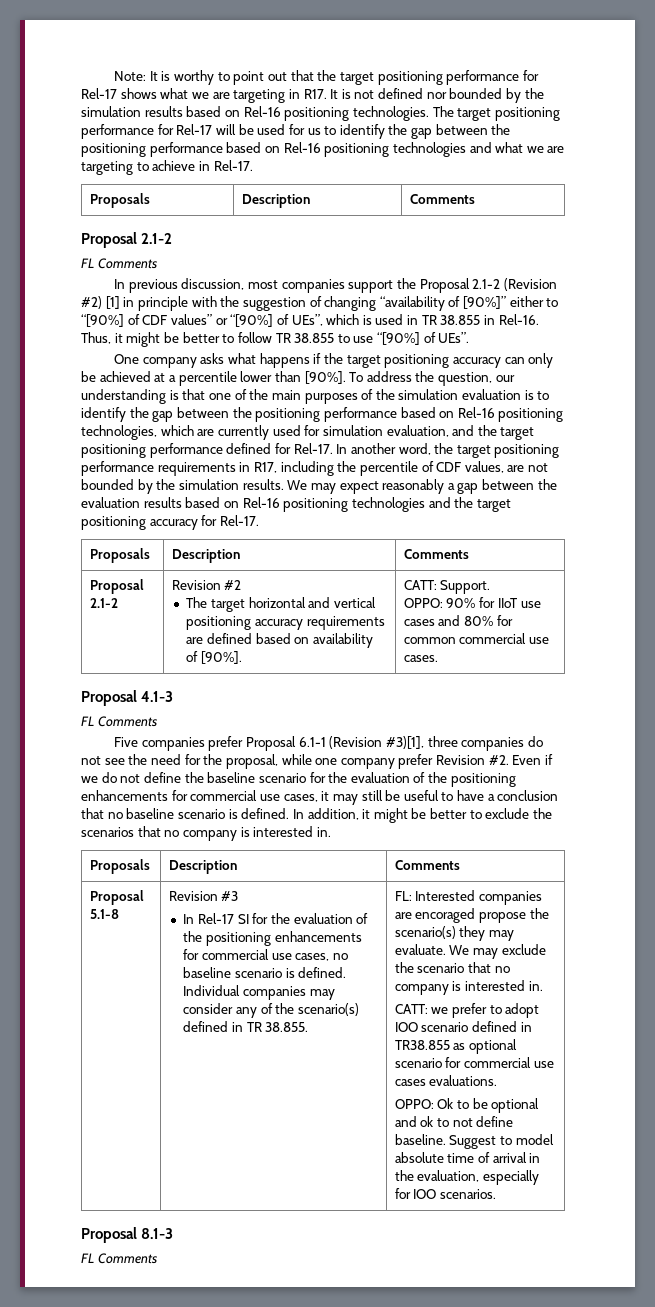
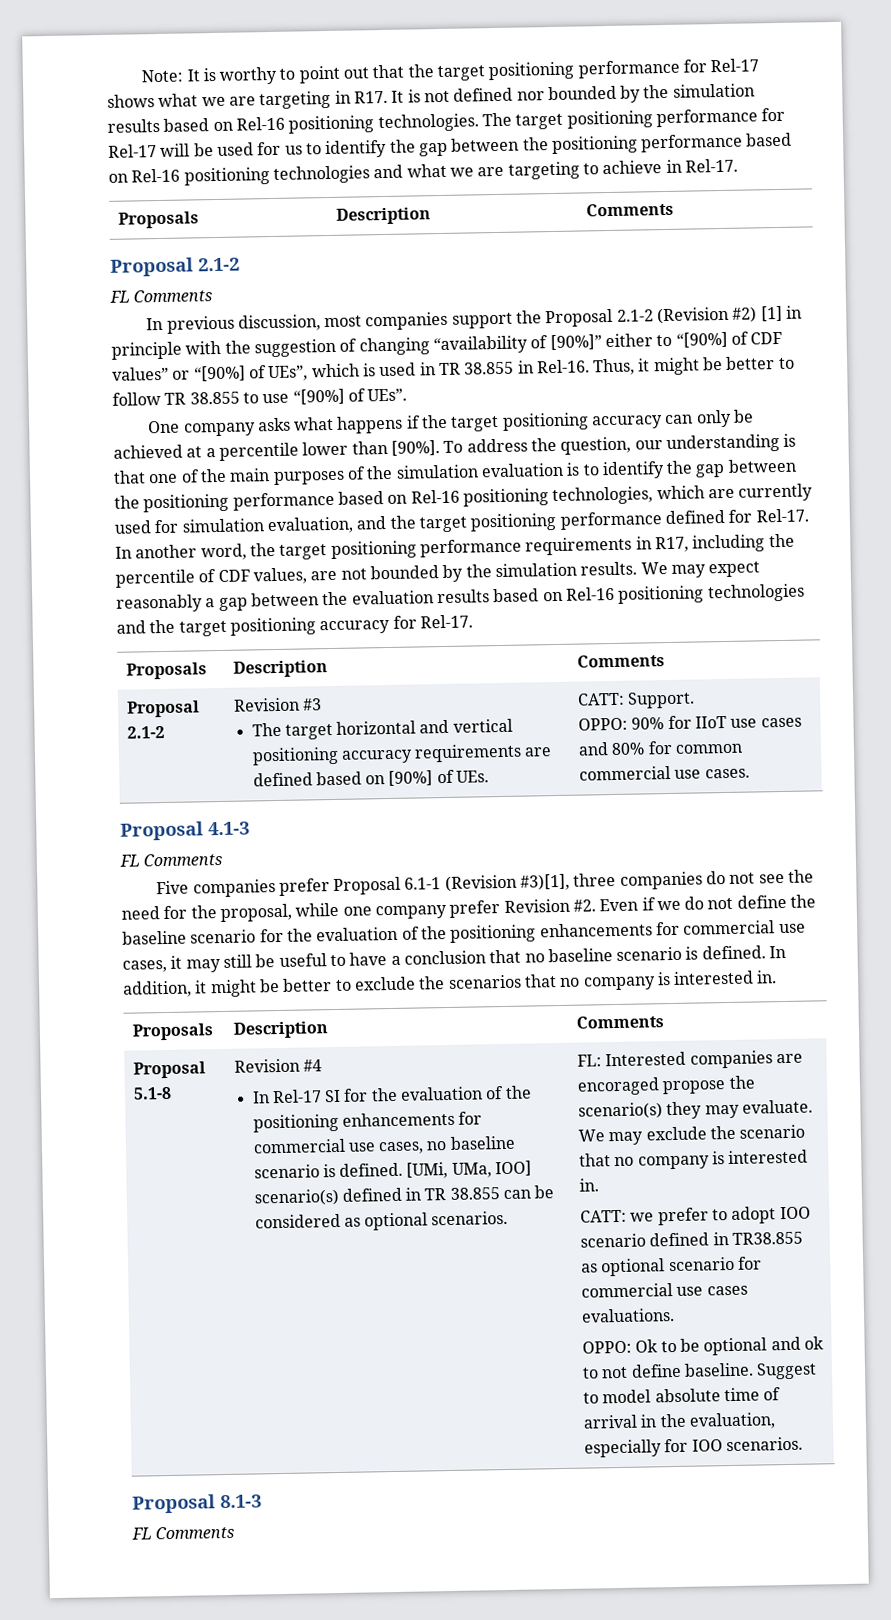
- Proposal 2.1-2 | Revision #2
- The target horizontal and vertical positioning accuracy requirements are defined based on availability of [90%]. | CATT: Support.
+ Proposal 2.1-2 | Revision #3
+ The target horizontal and vertical positioning accuracy requirements are defined based on [90%] of UEs. | CATT: Support.
- Revision #3
+ Revision #4
- Individual companies may consider any of the scenario(s) defined in TR 38.855.
+ [UMi, UMa, IOO] scenario(s) defined in TR 38.855 can be considered as optional scenarios.

